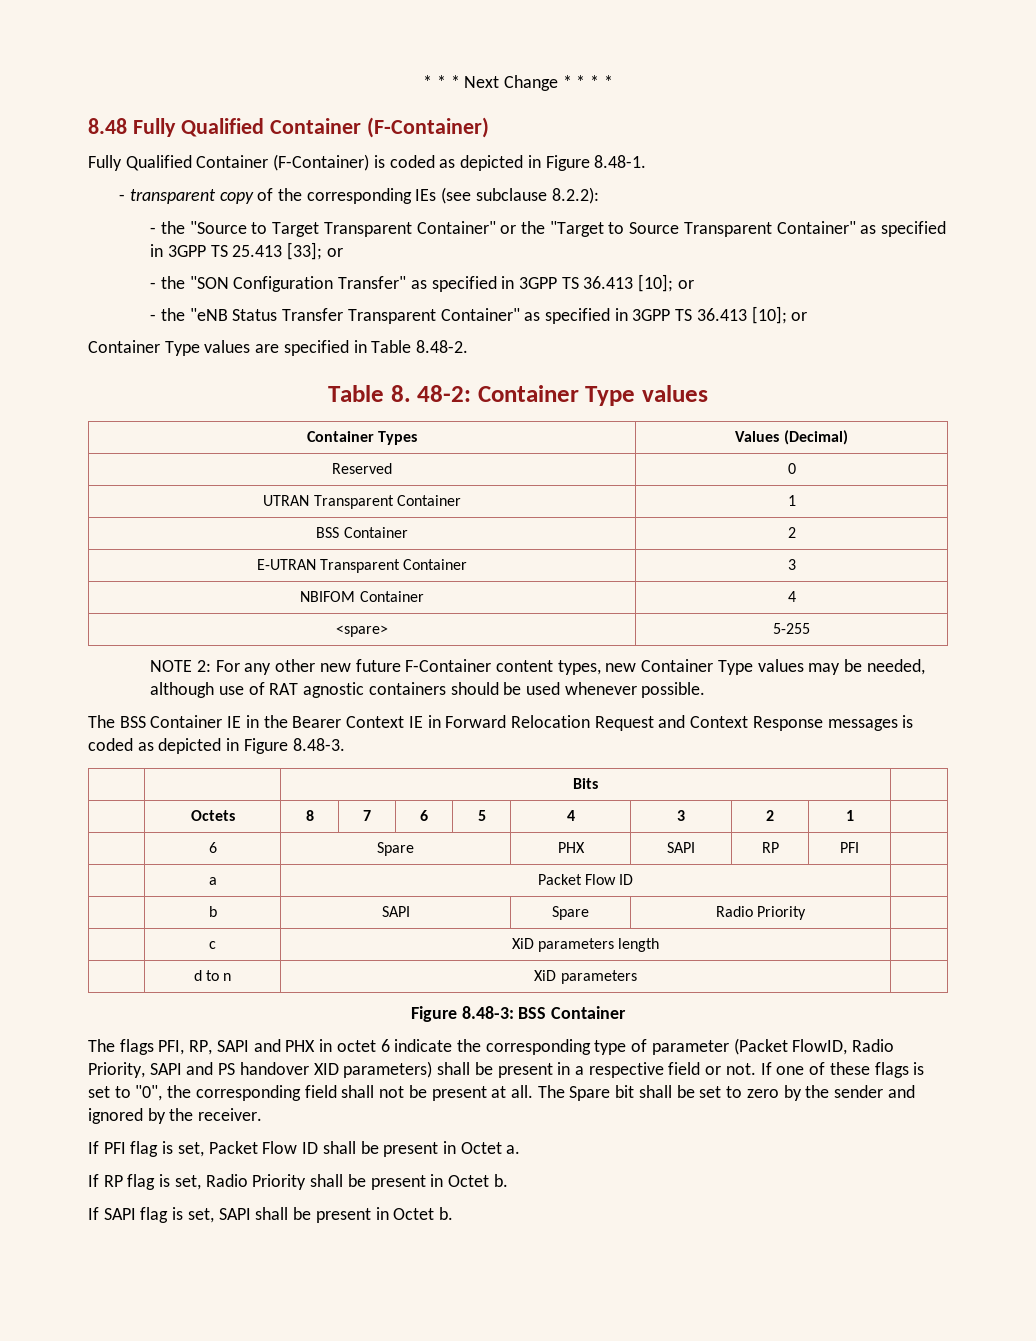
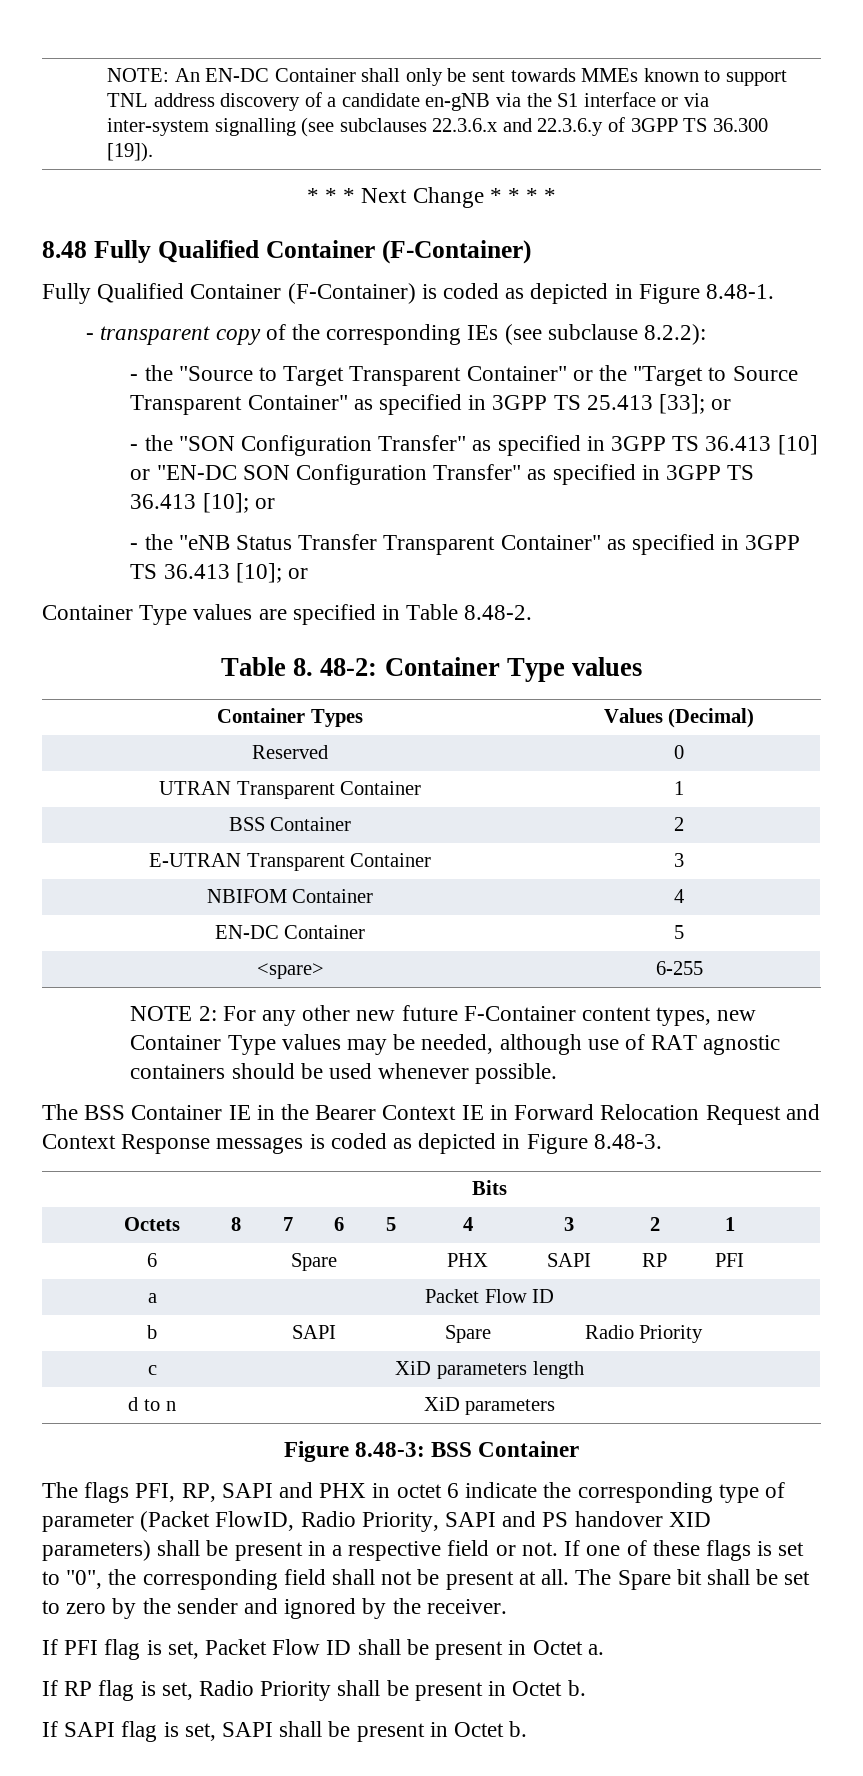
+ NOTE: An EN-DC Container shall only be sent towards MMEs known to support TNL address discovery of a candidate en-gNB via the S1 interface or via inter-system signalling (see subclauses 22.3.6.x and 22.3.6.y of 3GPP TS 36.300 [19]).
- - the "SON Configuration Transfer" as specified in 3GPP TS 36.413 [10]; or
+ - the "SON Configuration Transfer" as specified in 3GPP TS 36.413 [10] or "EN-DC SON Configuration Transfer" as specified in 3GPP TS 36.413 [10]; or
+ EN-DC Container | 5
- <spare> | 5-255
+ <spare> | 6-255

